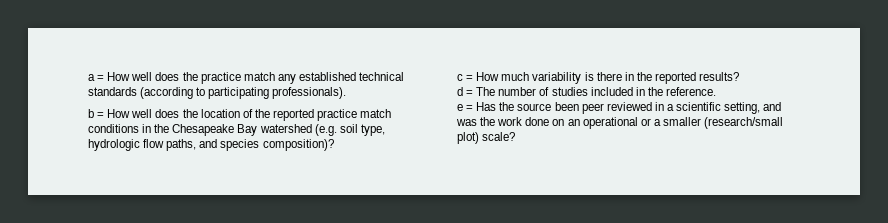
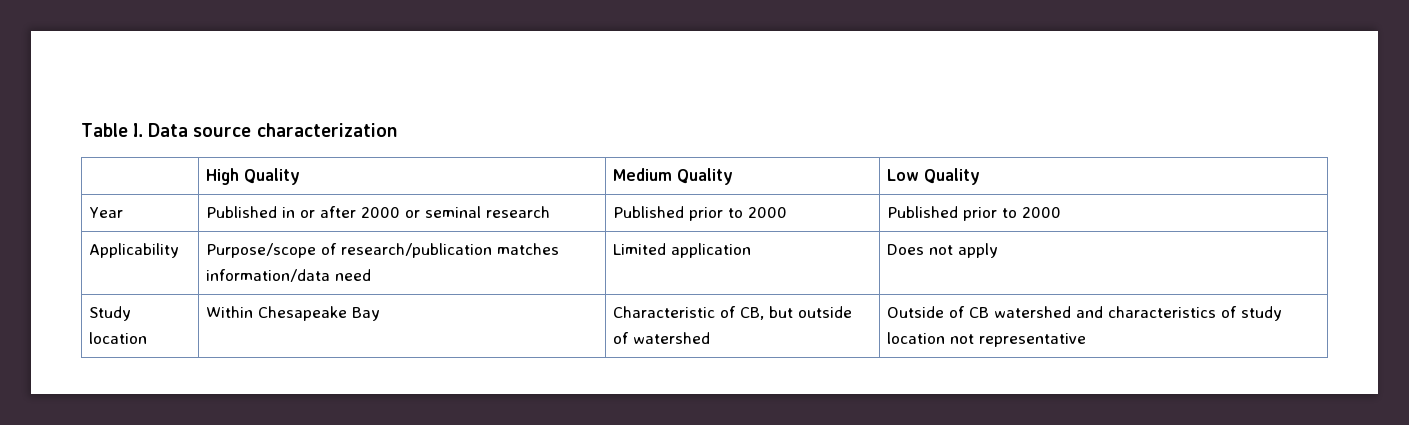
- a = How well does the practice match any established technical standards (according to participating professionals).
- b = How well does the location of the reported practice match conditions in the Chesapeake Bay watershed (e.g. soil type, hydrologic flow paths, and species composition)?
- c = How much variability is there in the reported results?
- d = The number of studies included in the reference.
- e = Has the source been peer reviewed in a scientific setting, and was the work done on an operational or a smaller (research/small plot) scale?
+ Table I. Data source characterization
+ | High Quality | Medium Quality | Low Quality
+ Year | Published in or after 2000 or seminal research | Published prior to 2000 | Published prior to 2000
+ Applicability | Purpose/scope of research/publication matches information/data need | Limited application | Does not apply
+ Study location | Within Chesapeake Bay | Characteristic of CB, but outside of watershed | Outside of CB watershed and characteristics of study location not representative

